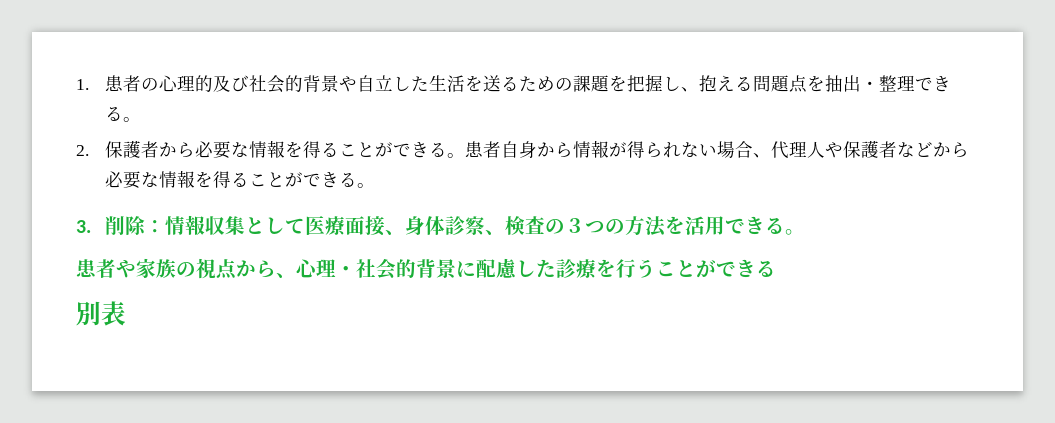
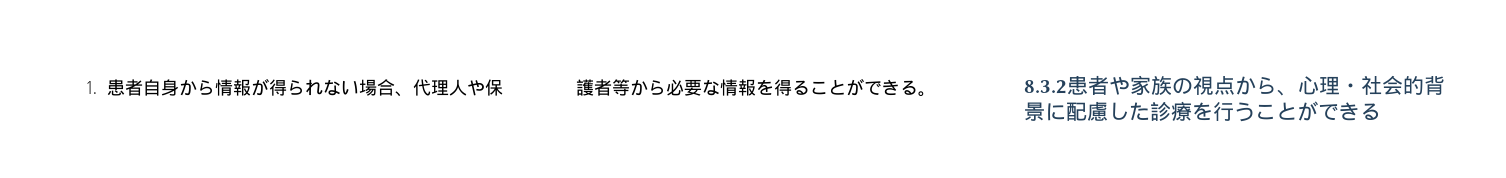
- 1.患者の心理的及び社会的背景や自立した生活を送るための課題を把握し、抱える問題点を抽出・整理できる。
- 2.保護者から必要な情報を得ることができる。患者自身から情報が得られない場合、代理人や保護者などから必要な情報を得ることができる。
+ 1.患者自身から情報が得られない場合、代理人や保護者等から必要な情報を得ることができる。
- 3.削除：情報収集として医療面接、身体診察、検査の３つの方法を活用できる。
- 患者や家族の視点から、心理・社会的背景に配慮した診療を行うことができる
+ 8.3.2患者や家族の視点から、心理・社会的背景に配慮した診療を行うことができる
- 別表

